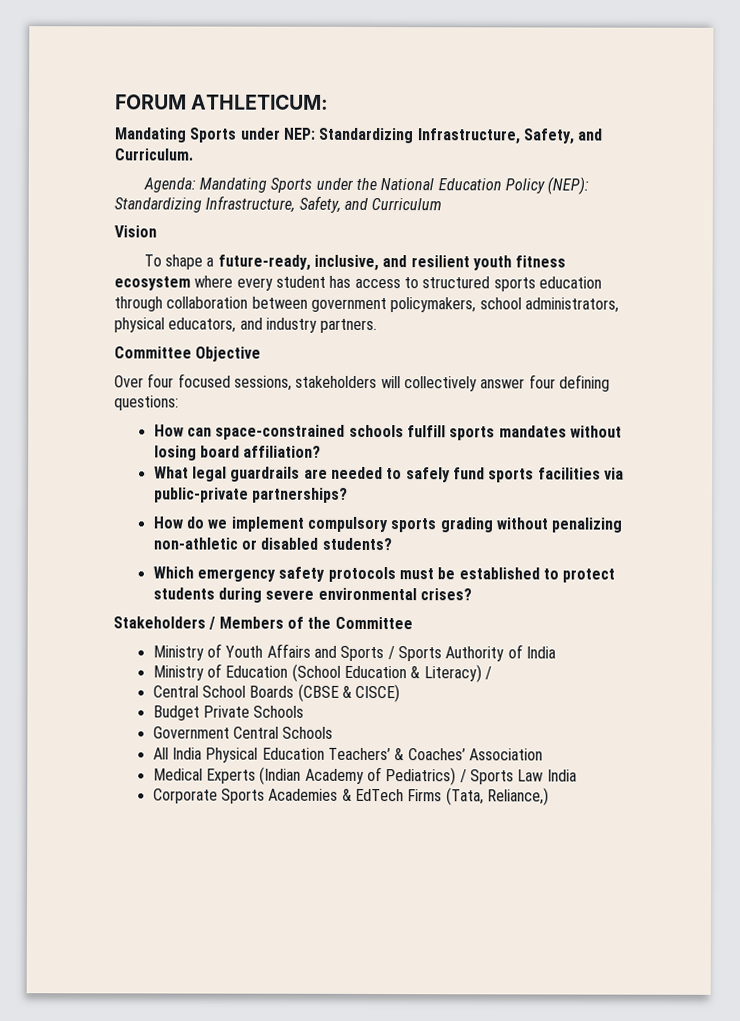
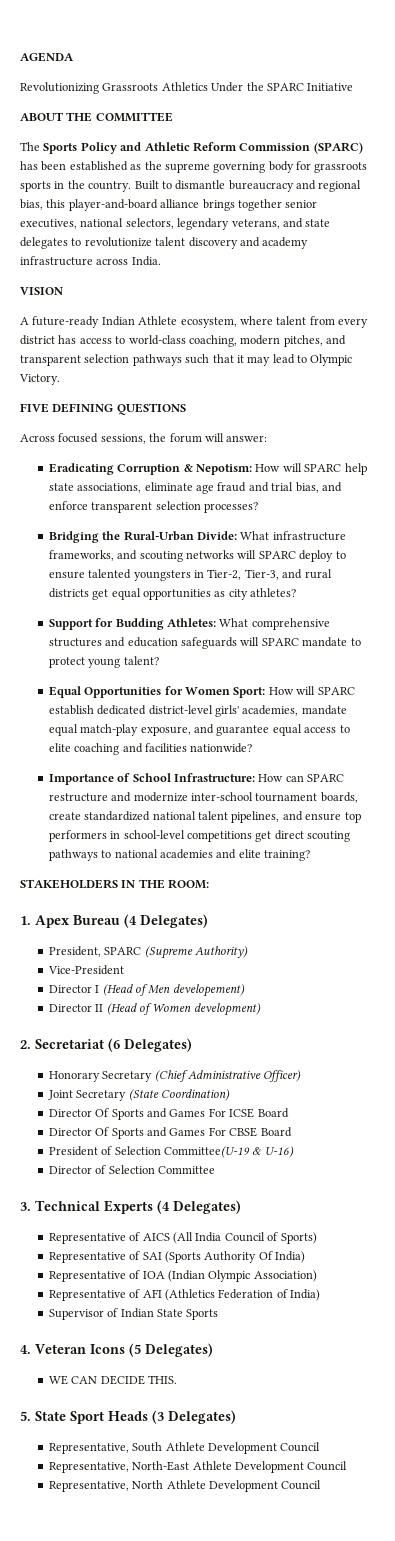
- FORUM ATHLETICUM:
- Mandating Sports under NEP: Standardizing Infrastructure, Safety, and Curriculum.
- Agenda: Mandating Sports under the National Education Policy (NEP): Standardizing Infrastructure, Safety, and Curriculum
- Vision
- To shape a future-ready, inclusive, and resilient youth fitness ecosystem where every student has access to structured sports education through collaboration between government policymakers, school administrators, physical educators, and industry partners.
- Committee Objective
- Over four focused sessions, stakeholders will collectively answer four defining questions:
- How can space-constrained schools fulfill sports mandates without losing board affiliation?
- What legal guardrails are needed to safely fund sports facilities via public-private partnerships?
- How do we implement compulsory sports grading without penalizing non-athletic or disabled students?
- Which emergency safety protocols must be established to protect students during severe environmental crises?
- Stakeholders / Members of the Committee
- Ministry of Youth Affairs and Sports / Sports Authority of India
- Ministry of Education (School Education & Literacy) /
- Central School Boards (CBSE & CISCE)
- Budget Private Schools
- Government Central Schools
- All India Physical Education Teachers’ & Coaches’ Association
- Medical Experts (Indian Academy of Pediatrics) / Sports Law India
- Corporate Sports Academies & EdTech Firms (Tata, Reliance,)
+ AGENDA
+ Revolutionizing Grassroots Athletics Under the SPARC Initiative
+ ABOUT THE COMMITTEE
+ The Sports Policy and Athletic Reform Commission (SPARC) has been established as the supreme governing body for grassroots sports in the country. Built to dismantle bureaucracy and regional bias, this player-and-board alliance brings together senior executives, national selectors, legendary veterans, and state delegates to revolutionize talent discovery and academy infrastructure across India.
+ VISION
+ A future-ready Indian Athlete ecosystem, where talent from every district has access to world-class coaching, modern pitches, and transparent selection pathways such that it may lead to Olympic Victory.
+ FIVE DEFINING QUESTIONS
+ Across focused sessions, the forum will answer:
+ Eradicating Corruption & Nepotism: How will SPARC help state associations, eliminate age fraud and trial bias, and enforce transparent selection processes?
+ Bridging the Rural-Urban Divide: What infrastructure frameworks, and scouting networks will SPARC deploy to ensure talented youngsters in Tier-2, Tier-3, and rural districts get equal opportunities as city athletes?
+ Support for Budding Athletes: What comprehensive structures and education safeguards will SPARC mandate to protect young talent?
+ Equal Opportunities for Women Sport: How will SPARC establish dedicated district-level girls' academies, mandate equal match-play exposure, and guarantee equal access to elite coaching and facilities nationwide?
+ Importance of School Infrastructure: How can SPARC restructure and modernize inter-school tournament boards, create standardized national talent pipelines, and ensure top performers in school-level competitions get direct scouting pathways to national academies and elite training?
+ STAKEHOLDERS IN THE ROOM:
+ 1. Apex Bureau (4 Delegates)
+ President, SPARC (Supreme Authority)
+ Vice-President
+ Director I (Head of Men developement)
+ Director II (Head of Women development)
+ 2. Secretariat (6 Delegates)
+ Honorary Secretary (Chief Administrative Officer)
+ Joint Secretary (State Coordination)
+ Director Of Sports and Games For ICSE Board
+ Director Of Sports and Games For CBSE Board
+ President of Selection Committee(U-19 & U-16)
+ Director of Selection Committee
+ 3. Technical Experts (4 Delegates)
+ Representative of AICS (All India Council of Sports)
+ Representative of SAI (Sports Authority Of India)
+ Representative of IOA (Indian Olympic Association)
+ Representative of AFI (Athletics Federation of India)
+ Supervisor of Indian State Sports
+ 4. Veteran Icons (5 Delegates)
+ WE CAN DECIDE THIS.
+ 5. State Sport Heads (3 Delegates)
+ Representative, South Athlete Development Council
+ Representative, North-East Athlete Development Council
+ Representative, North Athlete Development Council

